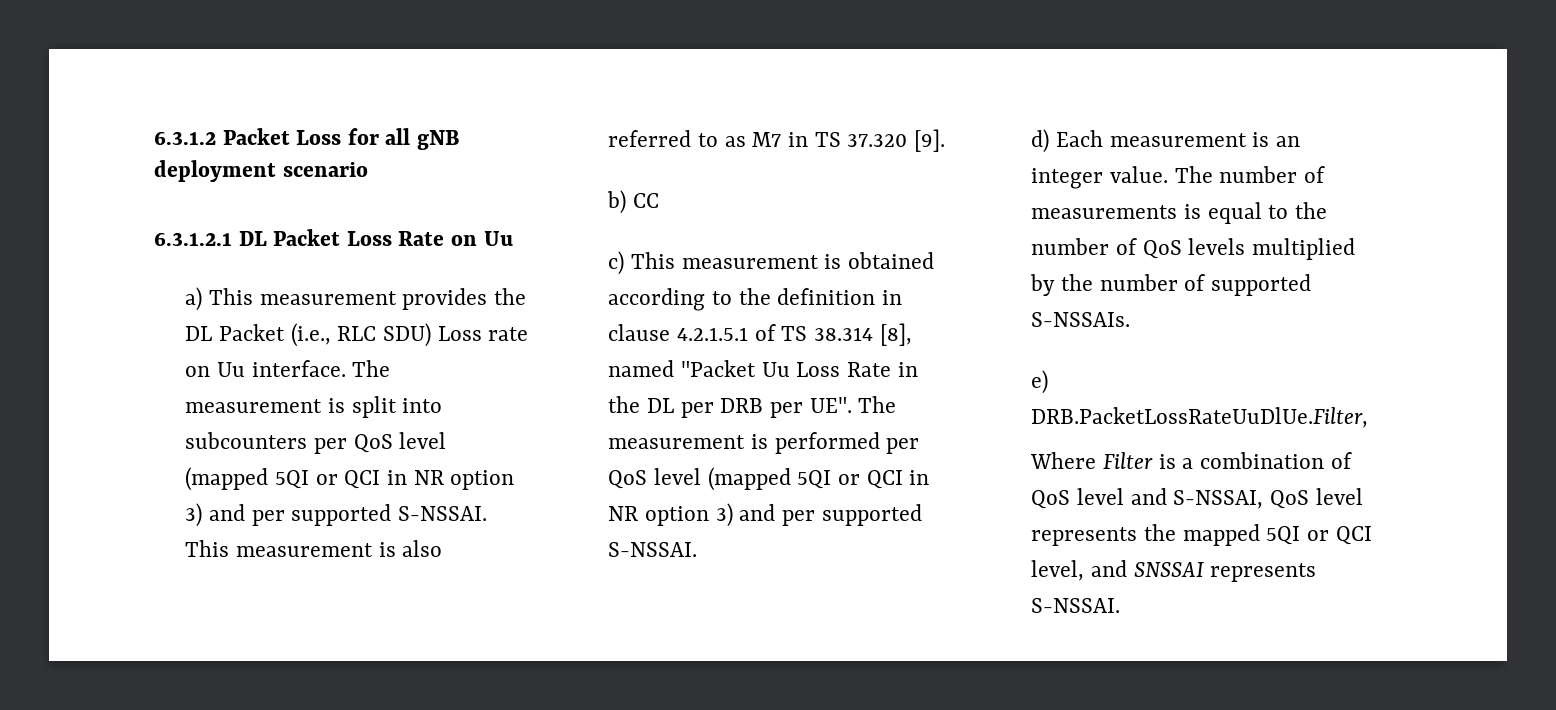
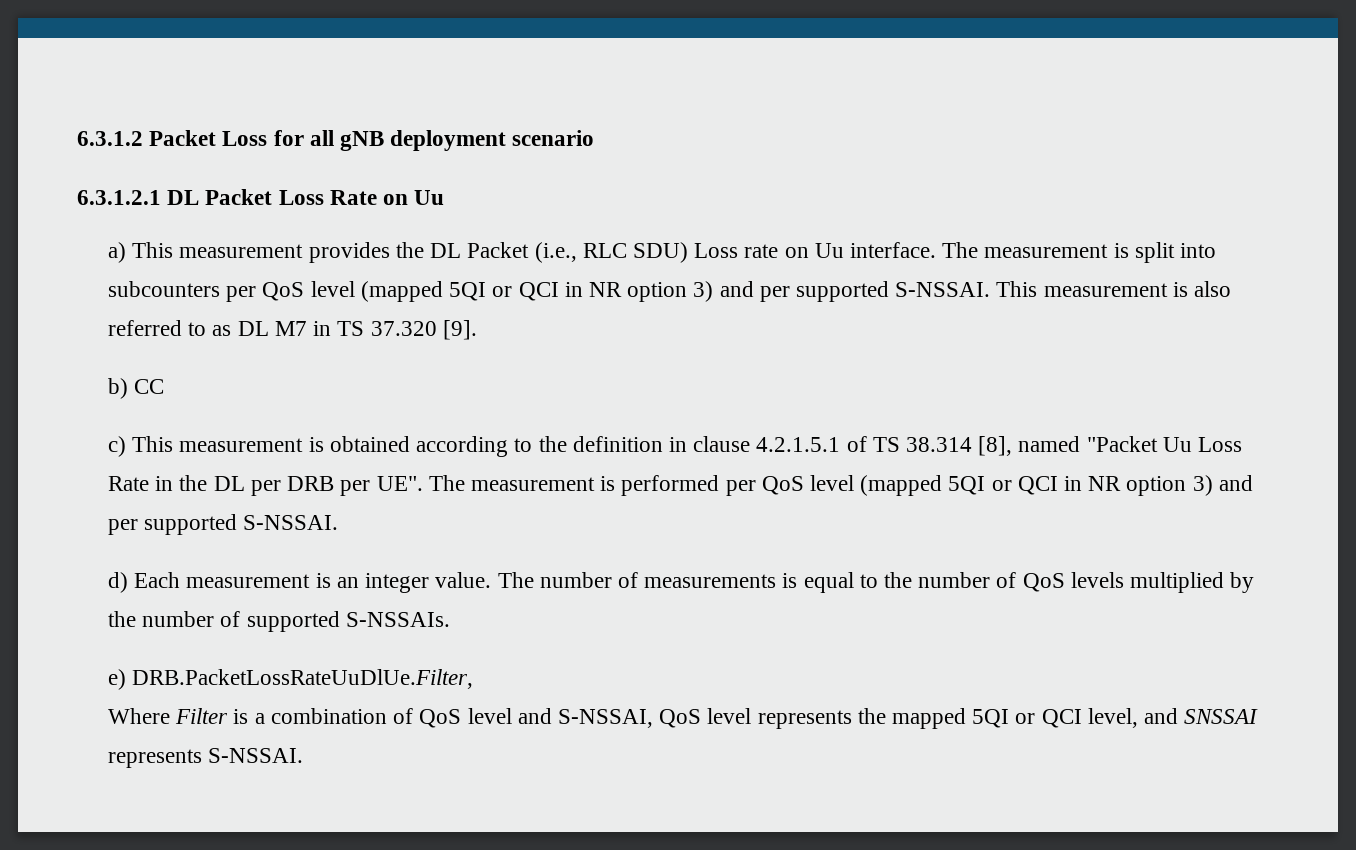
- This measurement is also referred to as M7 in TS 37.320 [9].
+ This measurement is also referred to as DL M7 in TS 37.320 [9].

